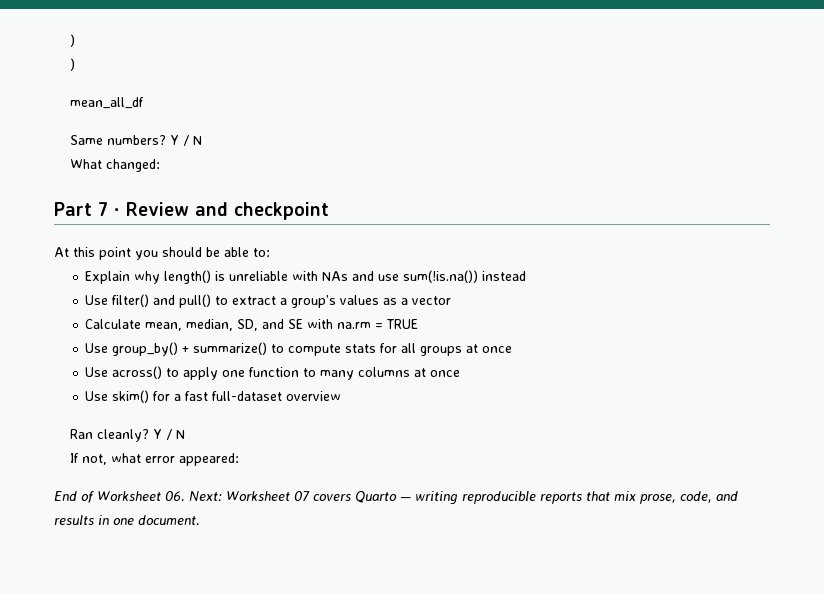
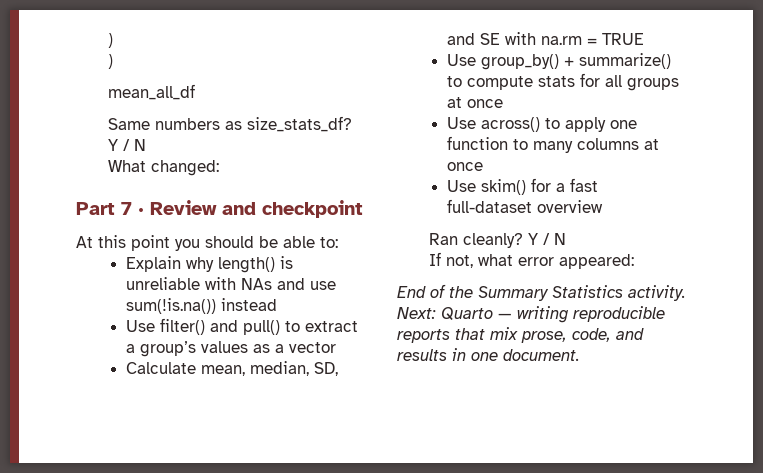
- Same numbers?
+ Same numbers as size_stats_df?
- End of Worksheet 06. Next: Worksheet 07 covers Quarto — writing reproducible reports that mix prose, code, and results in one document.
+ End of the Summary Statistics activity. Next: Quarto — writing reproducible reports that mix prose, code, and results in one document.

